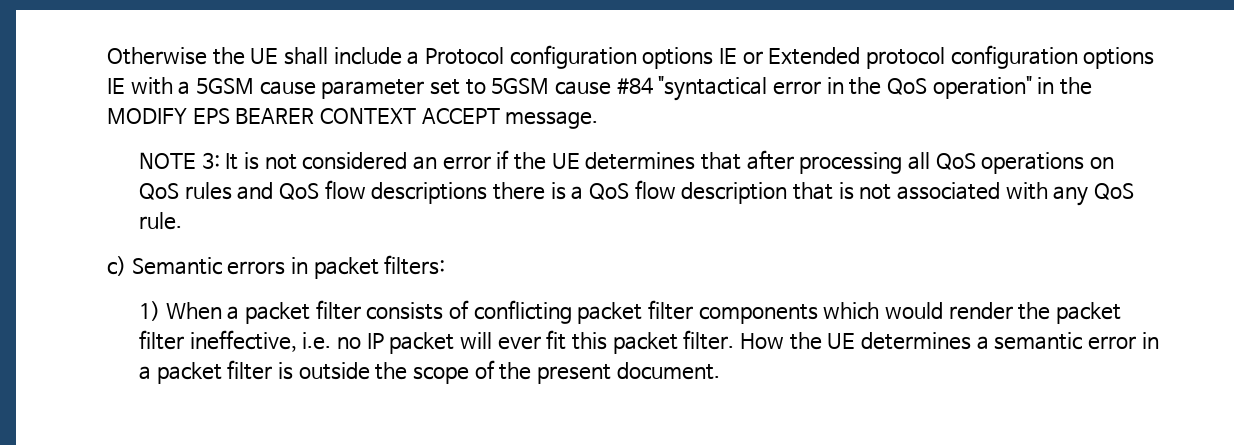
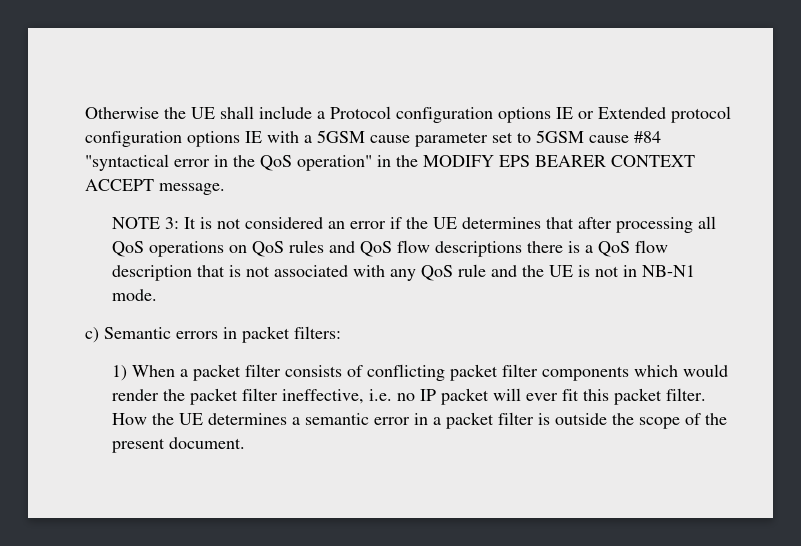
- NOTE 3: It is not considered an error if the UE determines that after processing all QoS operations on QoS rules and QoS flow descriptions there is a QoS flow description that is not associated with any QoS rule.
+ NOTE 3: It is not considered an error if the UE determines that after processing all QoS operations on QoS rules and QoS flow descriptions there is a QoS flow description that is not associated with any QoS rule and the UE is not in NB-N1 mode.

